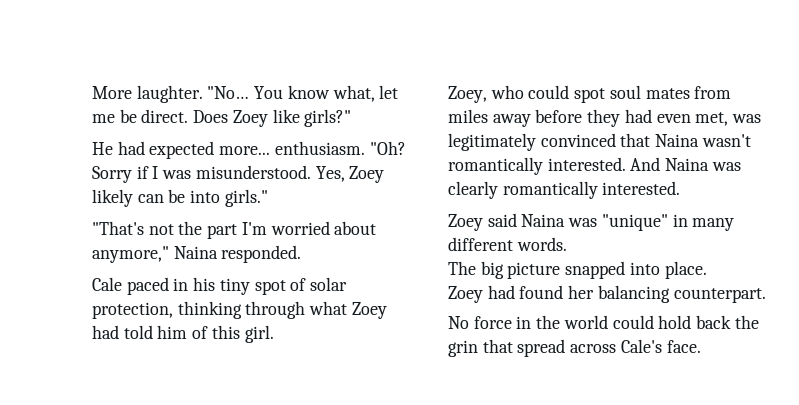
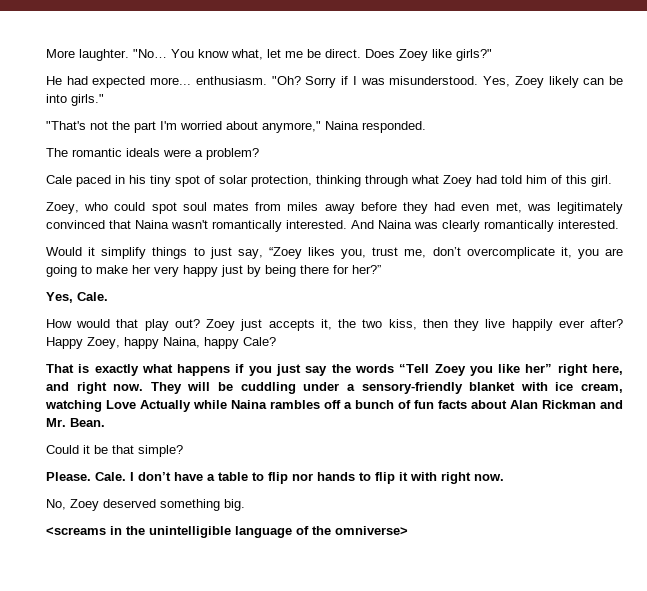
+ The romantic ideals were a problem?
- Zoey said Naina was "unique" in many different words.
- The big picture snapped into place.
- Zoey had found her balancing counterpart.
- No force in the world could hold back the grin that spread across Cale's face.
+ Would it simplify things to just say, “Zoey likes you, trust me, don’t overcomplicate it, you are going to make her very happy just by being there for her?”
+ Yes, Cale.
+ How would that play out? Zoey just accepts it, the two kiss, then they live happily ever after? Happy Zoey, happy Naina, happy Cale?
+ That is exactly what happens if you just say the words “Tell Zoey you like her” right here, and right now. They will be cuddling under a sensory-friendly blanket with ice cream, watching Love Actually while Naina rambles off a bunch of fun facts about Alan Rickman and Mr. Bean.
+ Could it be that simple?
+ Please. Cale. I don’t have a table to flip nor hands to flip it with right now.
+ No, Zoey deserved something big.
+ <screams in the unintelligible language of the omniverse>

